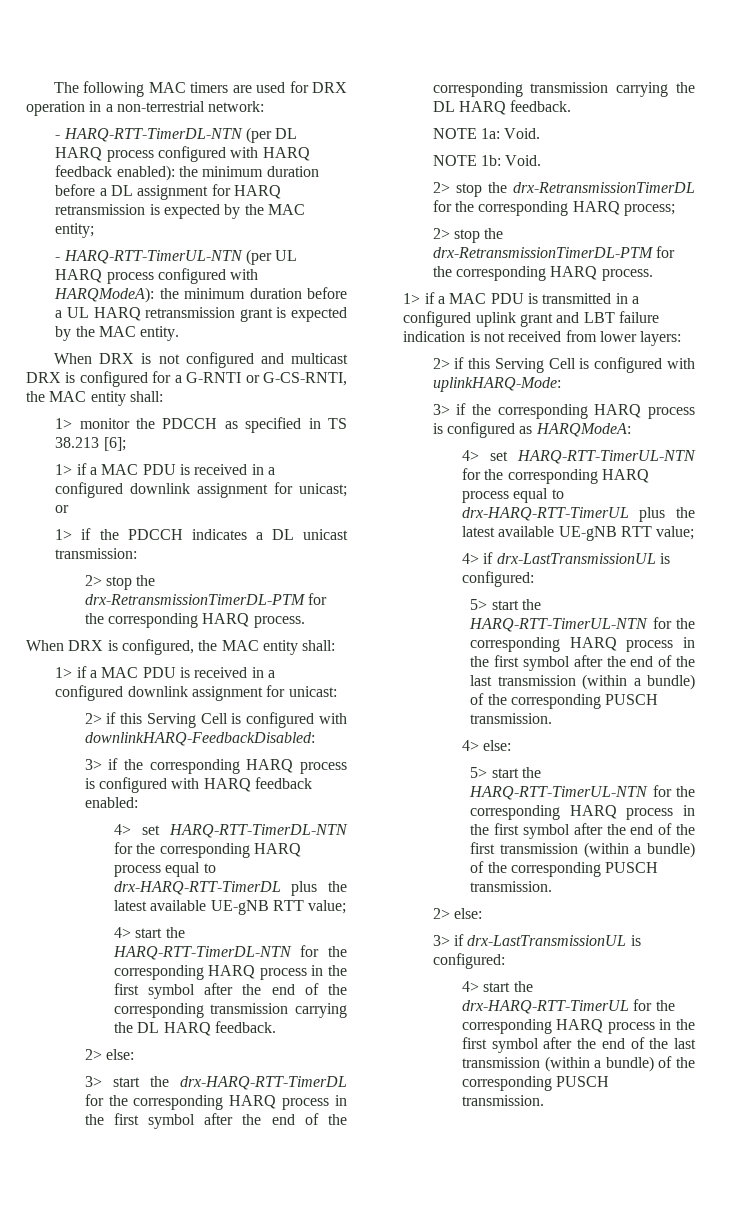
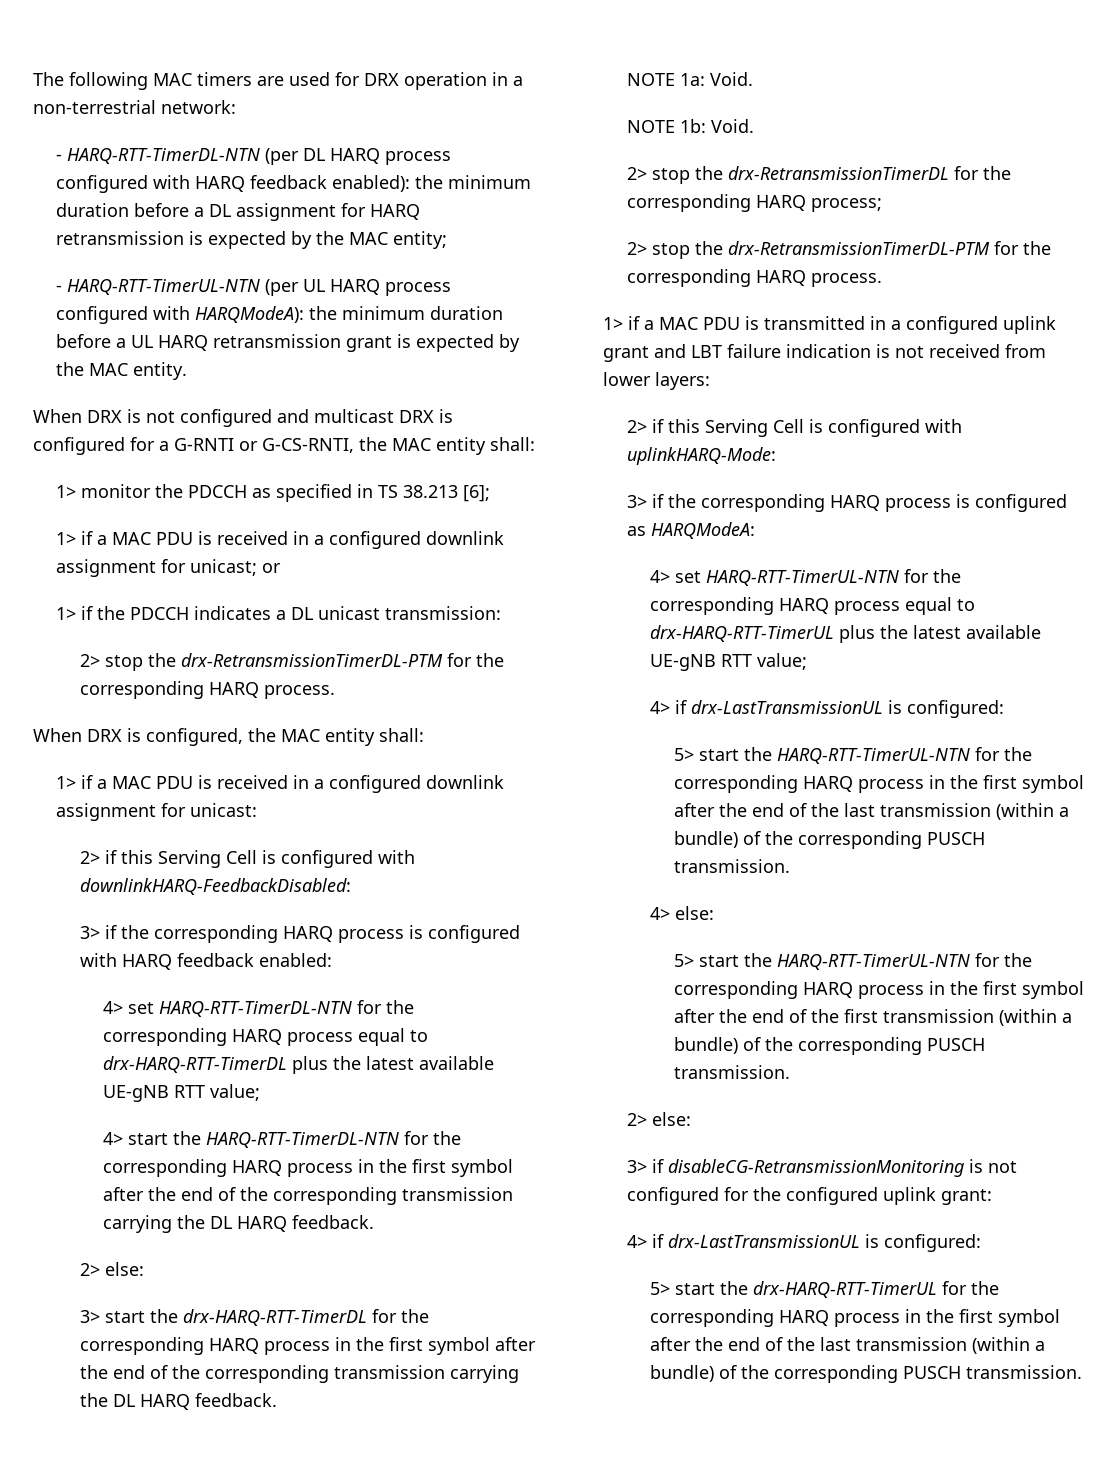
- 3> if drx-LastTransmissionUL is configured:
- 4> start the drx-HARQ-RTT-TimerUL for the corresponding HARQ process in the first symbol after the end of the last transmission (within a bundle) of the corresponding PUSCH transmission.
+ 3> if disableCG-RetransmissionMonitoring is not configured for the configured uplink grant:
+ 4> if drx-LastTransmissionUL is configured:
+ 5> start the drx-HARQ-RTT-TimerUL for the corresponding HARQ process in the first symbol after the end of the last transmission (within a bundle) of the corresponding PUSCH transmission.

